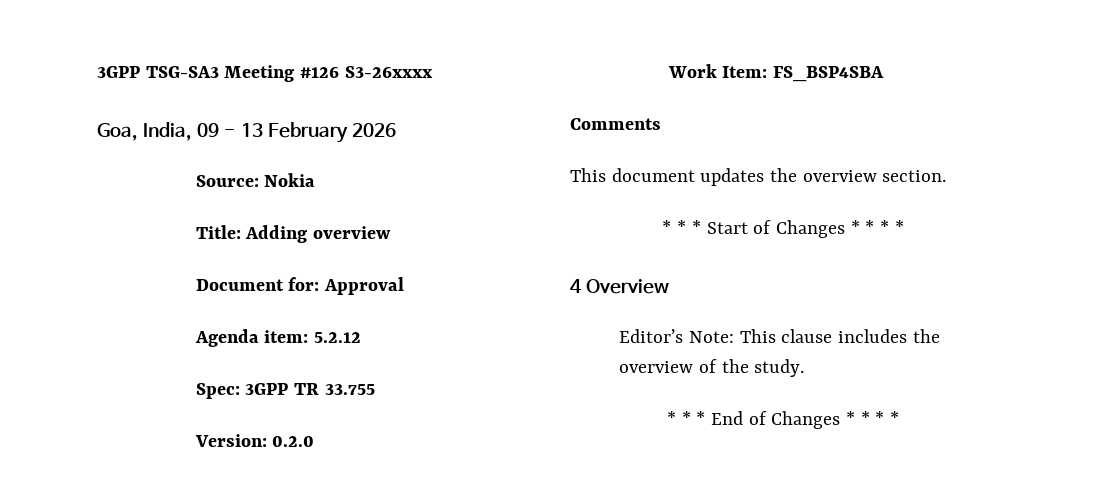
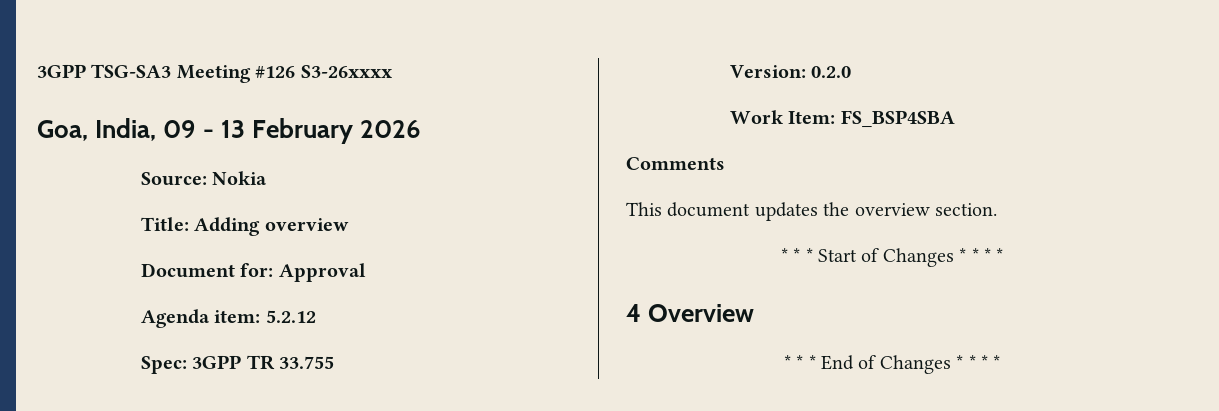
- Editor’s Note: This clause includes the overview of the study.

